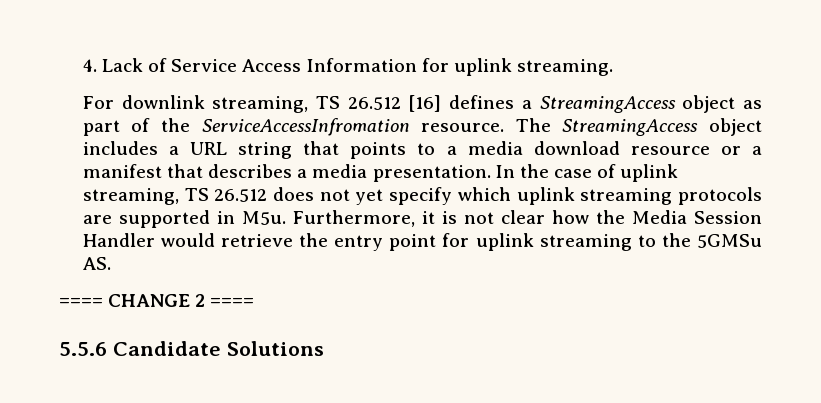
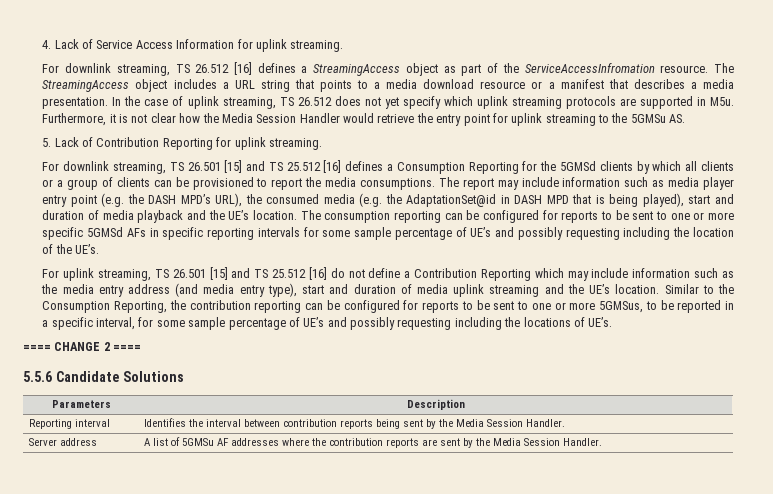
+ 5. Lack of Contribution Reporting for uplink streaming.
+ For downlink streaming, TS 26.501 [15] and TS 25.512 [16] defines a Consumption Reporting for the 5GMSd clients by which all clients or a group of clients can be provisioned to report the media consumptions. The report may include information such as media player entry point (e.g. the DASH MPD’s URL), the consumed media (e.g. the AdaptationSet@id in DASH MPD that is being played), start and duration of media playback and the UE’s location. The consumption reporting can be configured for reports to be sent to one or more specific 5GMSd AFs in specific reporting intervals for some sample percentage of UE’s and possibly requesting including the location of the UE’s.
+ For uplink streaming, TS 26.501 [15] and TS 25.512 [16] do not define a Contribution Reporting which may include information such as the media entry address (and media entry type), start and duration of media uplink streaming and the UE’s location. Similar to the Consumption Reporting, the contribution reporting can be configured for reports to be sent to one or more 5GMSus, to be reported in a specific interval, for some sample percentage of UE’s and possibly requesting including the locations of UE’s.
+ Parameters | Description
+ Reporting interval | Identifies the interval between contribution reports being sent by the Media Session Handler.
+ Server address | A list of 5GMSu AF addresses where the contribution reports are sent by the Media Session Handler.

